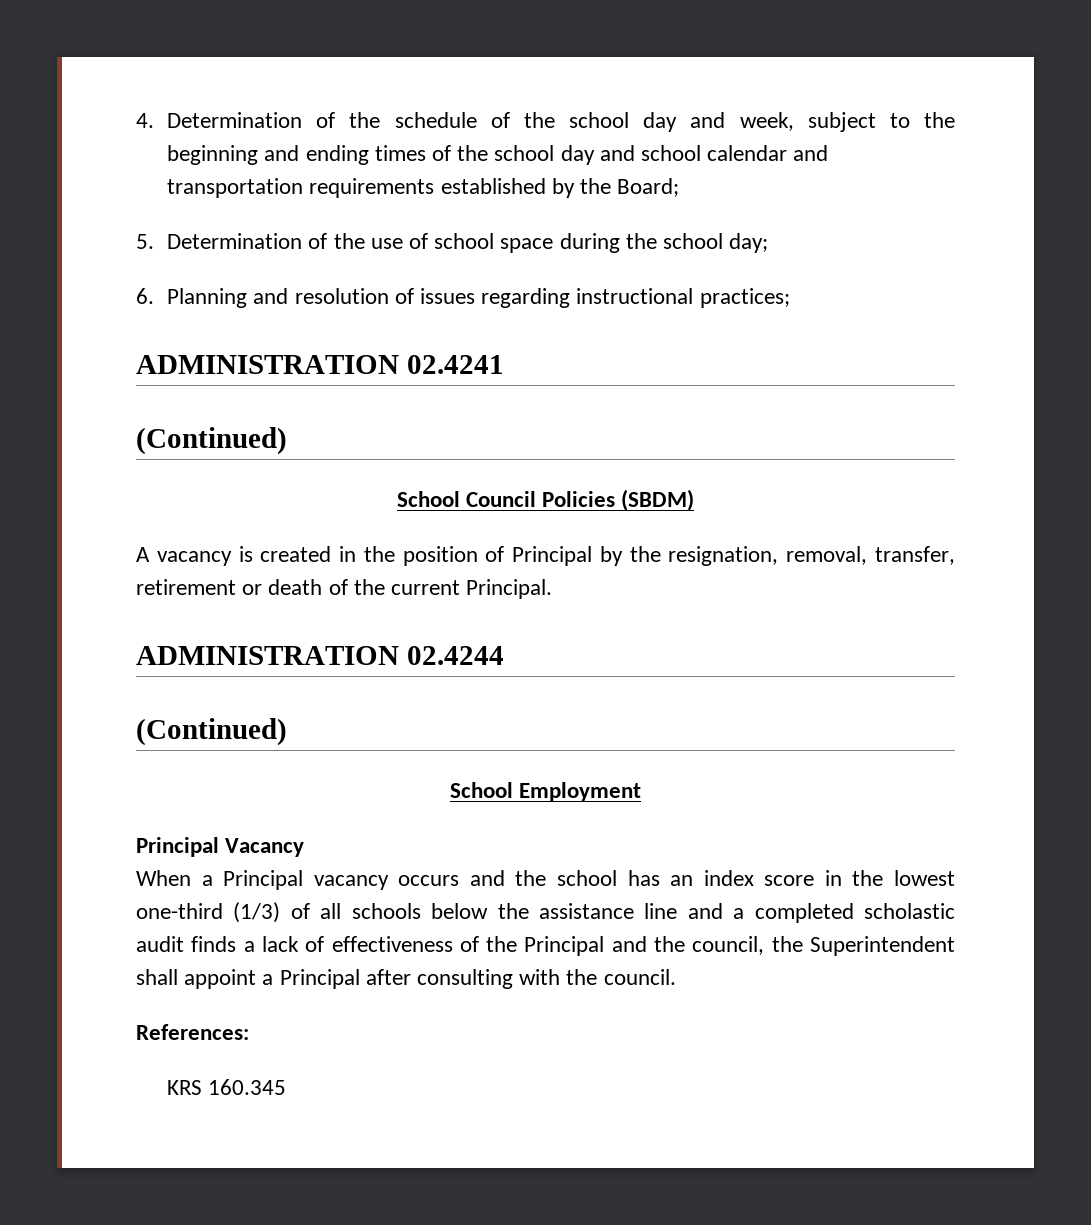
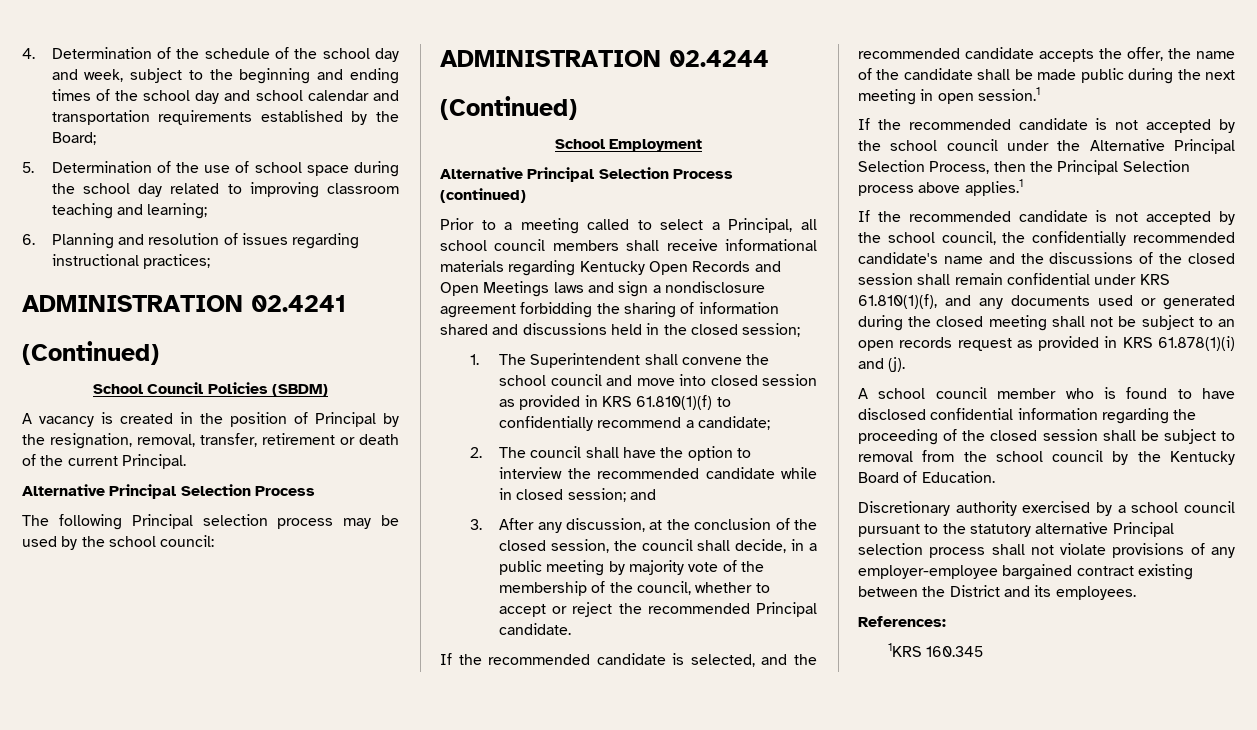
- 5. Determination of the use of school space during the school day;
+ 5. Determination of the use of school space during the school day related to improving classroom teaching and learning;
  A vacancy is created in the position of Principal by the resignation, removal, transfer, retirement or death of the current Principal.
+ Alternative Principal Selection Process
+ The following Principal selection process may be used by the school council:
- Principal Vacancy
- When a Principal vacancy occurs and the school has an index score in the lowest one-third (1/3) of all schools below the assistance line and a completed scholastic audit finds a lack of effectiveness of the Principal and the council, the Superintendent shall appoint a Principal after consulting with the council.
+ Alternative Principal Selection Process (continued)
+ Prior to a meeting called to select a Principal, all school council members shall receive informational materials regarding Kentucky Open Records and Open Meetings laws and sign a nondisclosure agreement forbidding the sharing of information shared and discussions held in the closed session;
+ 1. The Superintendent shall convene the school council and move into closed session as provided in KRS 61.810(1)(f) to confidentially recommend a candidate;
+ 2. The council shall have the option to interview the recommended candidate while in closed session; and
+ 3. After any discussion, at the conclusion of the closed session, the council shall decide, in a public meeting by majority vote of the membership of the council, whether to accept or reject the recommended Principal candidate.
+ If the recommended candidate is selected, and the recommended candidate accepts the offer, the name of the candidate shall be made public during the next meeting in open session.1
+ If the recommended candidate is not accepted by the school council under the Alternative Principal Selection Process, then the Principal Selection process above applies.1
+ If the recommended candidate is not accepted by the school council, the confidentially recommended candidate's name and the discussions of the closed session shall remain confidential under KRS 61.810(1)(f), and any documents used or generated during the closed meeting shall not be subject to an open records request as provided in KRS 61.878(1)(i) and (j).
+ A school council member who is found to have disclosed confidential information regarding the proceeding of the closed session shall be subject to removal from the school council by the Kentucky Board of Education.
+ Discretionary authority exercised by a school council pursuant to the statutory alternative Principal selection process shall not violate provisions of any employer-employee bargained contract existing between the District and its employees.
- KRS 160.345
+ 1KRS 160.345

